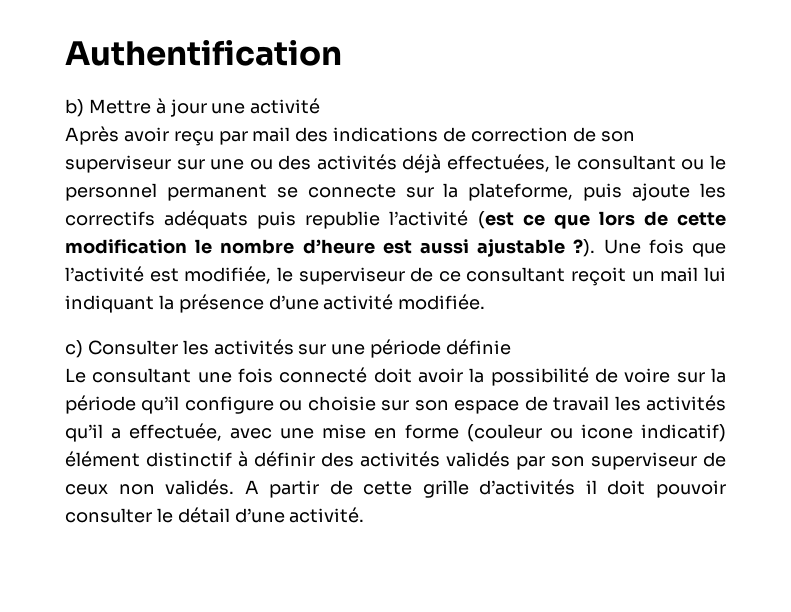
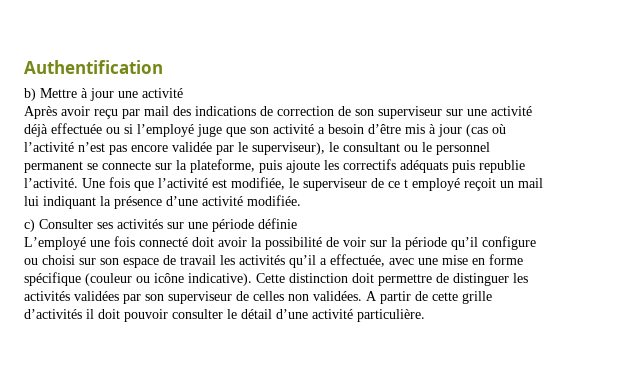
- Après avoir reçu par mail des indications de correction de son superviseur sur une ou des activités déjà effectuées, le consultant ou le personnel permanent se connecte sur la plateforme, puis ajoute les correctifs adéquats puis republie l’activité (est ce que lors de cette modification le nombre d’heure est aussi ajustable ?).
+ Après avoir reçu par mail des indications de correction de son superviseur sur une activité déjà effectuée ou si l’employé juge que son activité a besoin d’être mis à jour (cas où l’activité n’est pas encore validée par le superviseur), le consultant ou le personnel permanent se connecte sur la plateforme, puis ajoute les correctifs adéquats puis republie l’activité.
- Une fois que l’activité est modifiée, le superviseur de ce consultant reçoit un mail lui indiquant la présence d’une activité modifiée.
+ Une fois que l’activité est modifiée, le superviseur de ce t employé reçoit un mail lui indiquant la présence d’une activité modifiée.
- c) Consulter les activités sur une période définie
+ c) Consulter ses activités sur une période définie
- Le consultant une fois connecté doit avoir la possibilité de voire sur la période qu’il configure ou choisie sur son espace de travail les activités qu’il a effectuée, avec une mise en forme (couleur ou icone indicatif) élément distinctif à définir des activités validés par son superviseur de ceux non validés.
+ L’employé une fois connecté doit avoir la possibilité de voir sur la période qu’il configure ou choisi sur son espace de travail les activités qu’il a effectuée, avec une mise en forme spécifique (couleur ou icône indicative). Cette distinction doit permettre de distinguer les activités validées par son superviseur de celles non validées.
- A partir de cette grille d’activités il doit pouvoir consulter le détail d’une activité.
+ A partir de cette grille d’activités il doit pouvoir consulter le détail d’une activité particulière.

